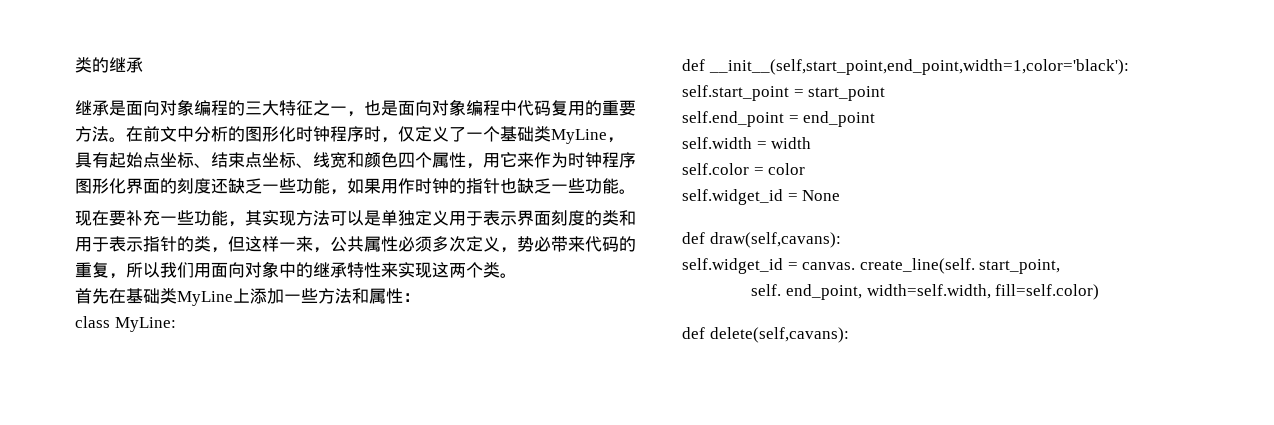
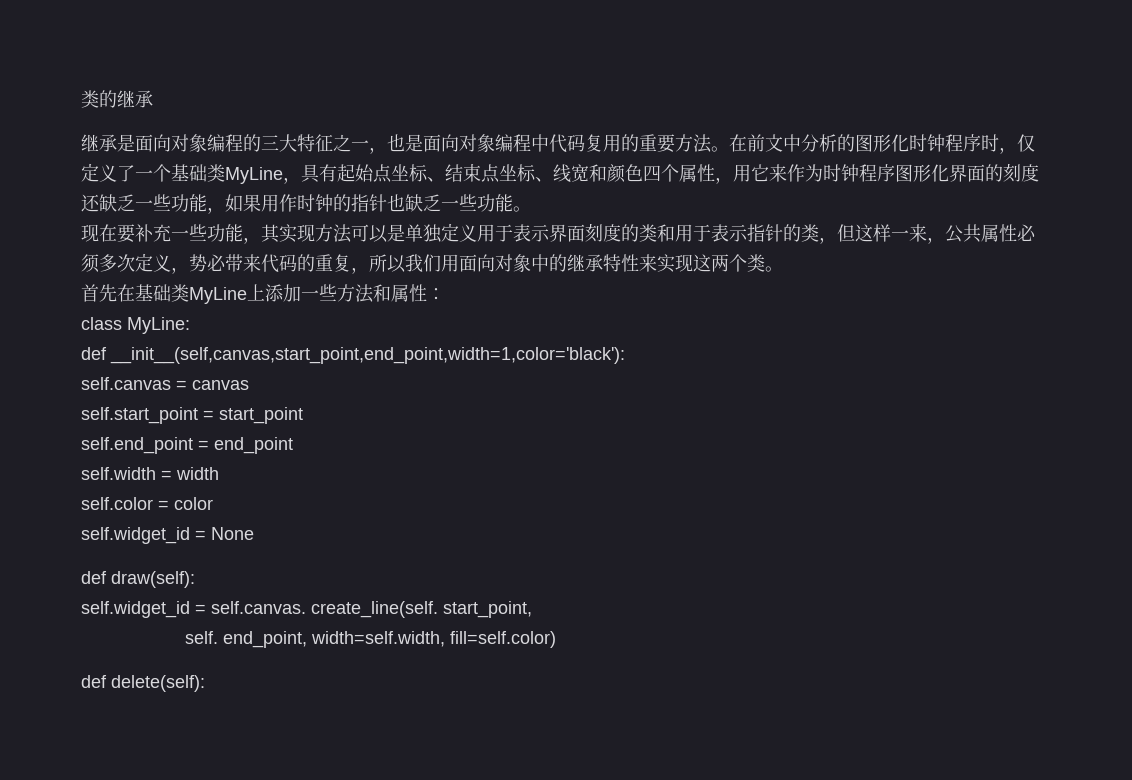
- def __init__(self,start_point,end_point,width=1,color='black'):
+ def __init__(self,canvas,start_point,end_point,width=1,color='black'):
+ self.canvas = canvas
- def draw(self,cavans):
- self.widget_id = canvas. create_line(self. start_point,
+ def draw(self):
+ self.widget_id = self.canvas. create_line(self. start_point,
- def delete(self,cavans):
+ def delete(self):

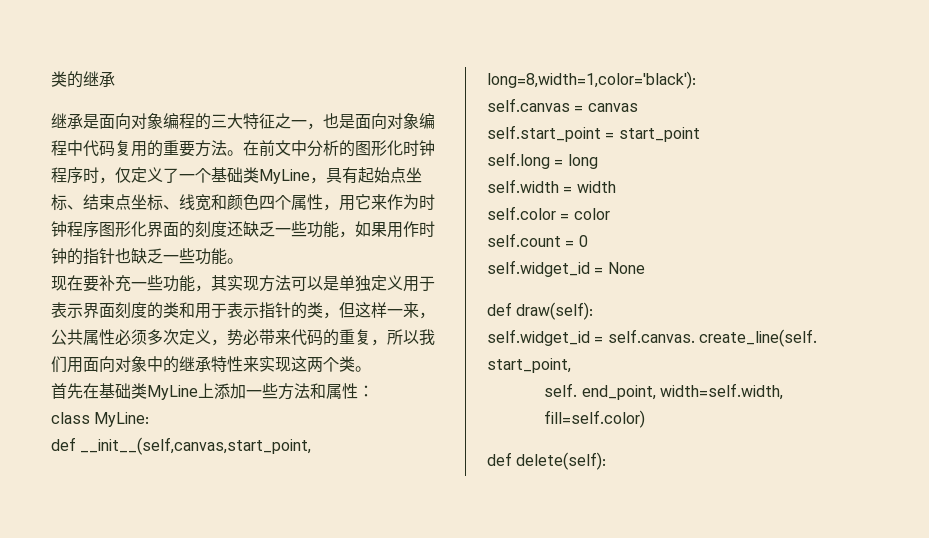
- def __init__(self,canvas,start_point,end_point,width=1,color='black'):
+ def __init__(self,canvas,start_point, long=8,width=1,color='black'):
- self.end_point = end_point
+ self.long = long
+ self.count = 0

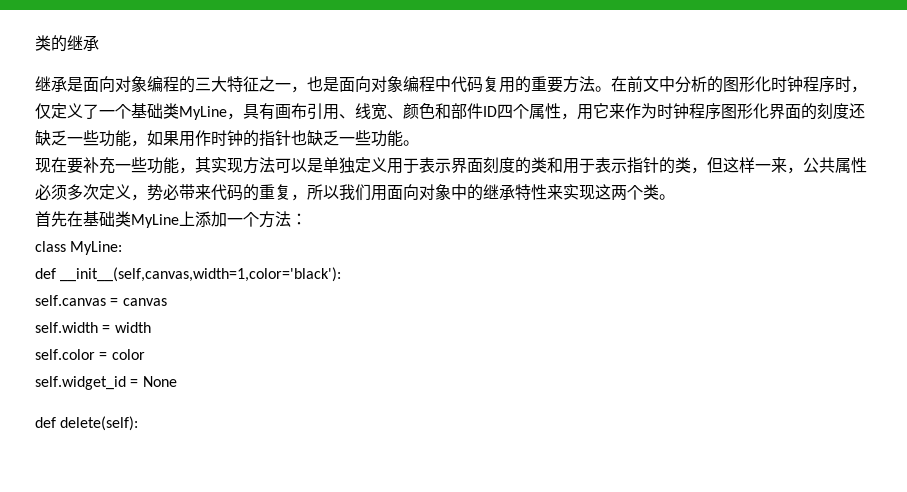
- 在前文中分析的图形化时钟程序时，仅定义了一个基础类MyLine，具有起始点坐标、结束点坐标、线宽和颜色四个属性，用它来作为时钟程序图形化界面的刻度还缺乏一些功能，如果用作时钟的指针也缺乏一些功能。
+ 在前文中分析的图形化时钟程序时，仅定义了一个基础类MyLine，具有画布引用、线宽、颜色和部件ID四个属性，用它来作为时钟程序图形化界面的刻度还缺乏一些功能，如果用作时钟的指针也缺乏一些功能。
- 首先在基础类MyLine上添加一些方法和属性：
+ 首先在基础类MyLine上添加一个方法：
- def __init__(self,canvas,start_point, long=8,width=1,color='black'):
+ def __init__(self,canvas,width=1,color='black'):
- self.start_point = start_point
- self.long = long
- self.count = 0
- def draw(self):
- self.widget_id = self.canvas. create_line(self. start_point,
- self. end_point, width=self.width, fill=self.color)

